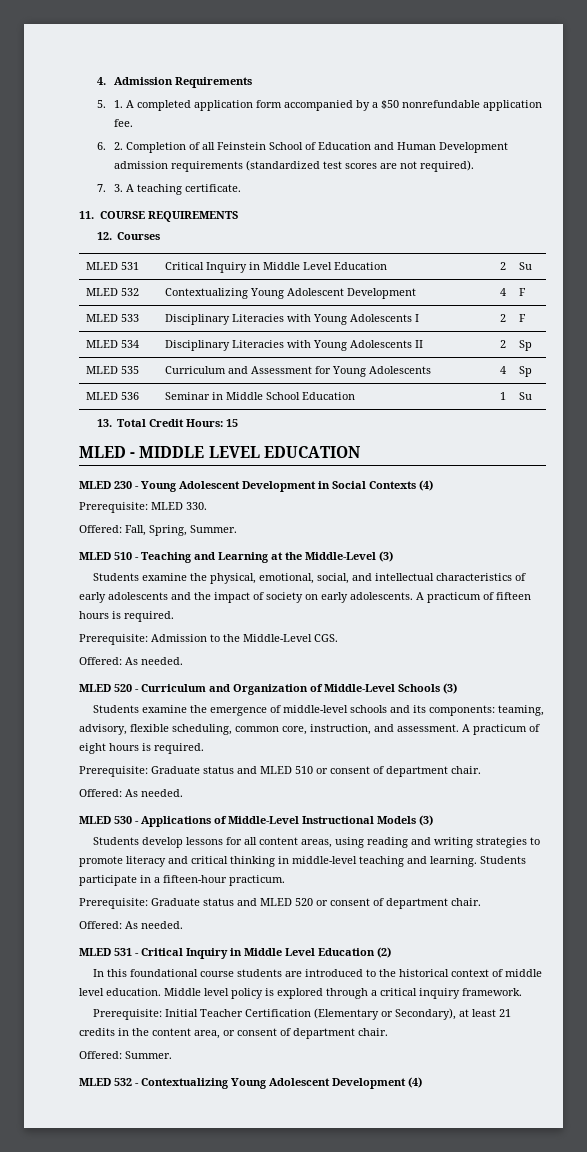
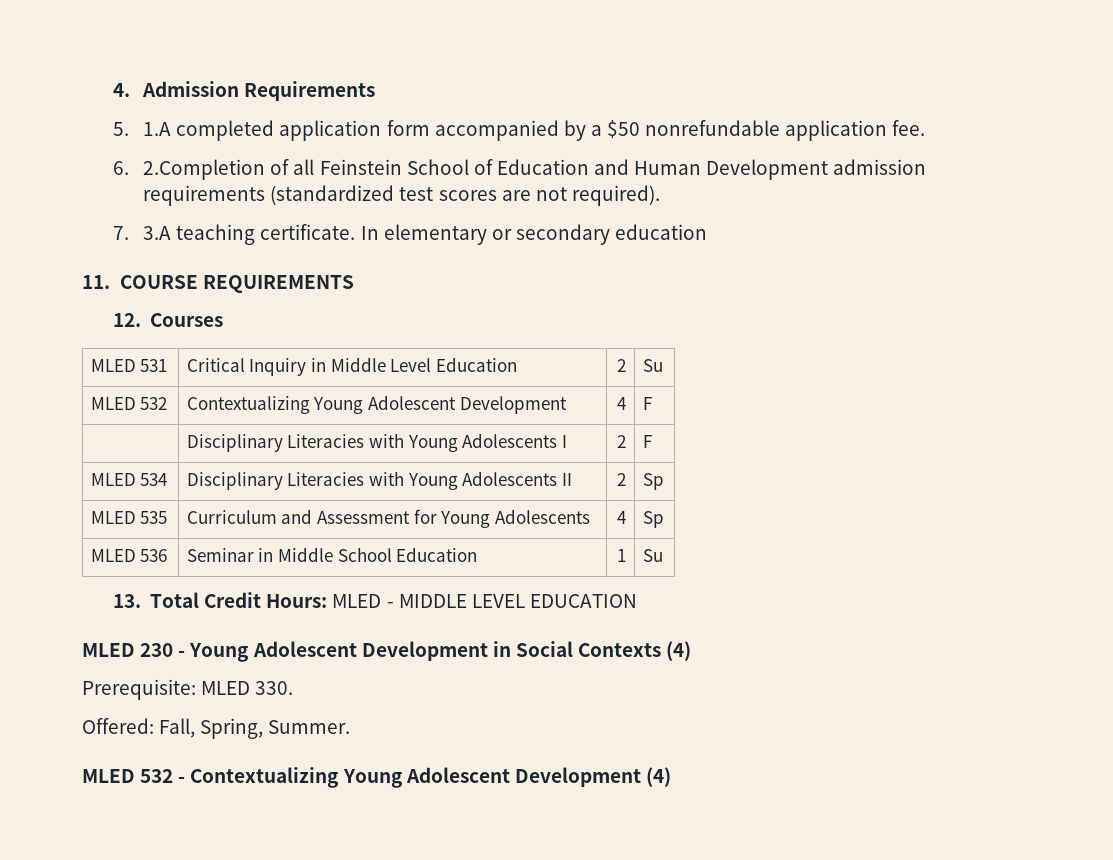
- 5. 1. A completed application form accompanied by a $50 nonrefundable application fee.
+ 5. 1.A completed application form accompanied by a $50 nonrefundable application fee.
- 6. 2. Completion of all Feinstein School of Education and Human Development admission requirements (standardized test scores are not required).
+ 6. 2.Completion of all Feinstein School of Education and Human Development admission requirements (standardized test scores are not required).
- 7. 3. A teaching certificate.
+ 7. 3.A teaching certificate. In elementary or secondary education
- MLED 533 | Disciplinary Literacies with Young Adolescents I | 2 | F
+ | Disciplinary Literacies with Young Adolescents I | 2 | F
- 13. Total Credit Hours: 15
- MLED - MIDDLE LEVEL EDUCATION
+ 13. Total Credit Hours: MLED - MIDDLE LEVEL EDUCATION
- MLED 510 - Teaching and Learning at the Middle-Level (3)
- Students examine the physical, emotional, social, and intellectual characteristics of early adolescents and the impact of society on early adolescents. A practicum of fifteen hours is required.
- Prerequisite: Admission to the Middle-Level CGS.
- Offered: As needed.
- MLED 520 - Curriculum and Organization of Middle-Level Schools (3)
- Students examine the emergence of middle-level schools and its components: teaming, advisory, flexible scheduling, common core, instruction, and assessment. A practicum of eight hours is required.
- Prerequisite: Graduate status and MLED 510 or consent of department chair.
- Offered: As needed.
- MLED 530 - Applications of Middle-Level Instructional Models (3)
- Students develop lessons for all content areas, using reading and writing strategies to promote literacy and critical thinking in middle-level teaching and learning. Students participate in a fifteen-hour practicum.
- Prerequisite: Graduate status and MLED 520 or consent of department chair.
- Offered: As needed.
- MLED 531 - Critical Inquiry in Middle Level Education (2)
- In this foundational course students are introduced to the historical context of middle level education. Middle level policy is explored through a critical inquiry framework.
- Prerequisite: Initial Teacher Certification (Elementary or Secondary), at least 21 credits in the content area, or consent of department chair.
- Offered: Summer.

